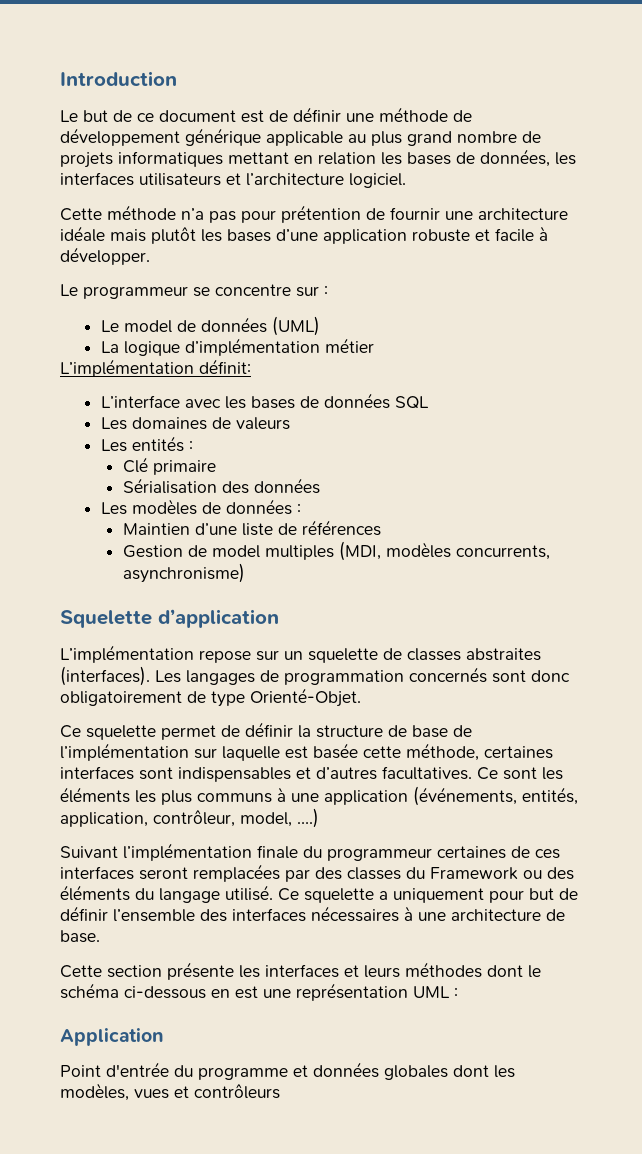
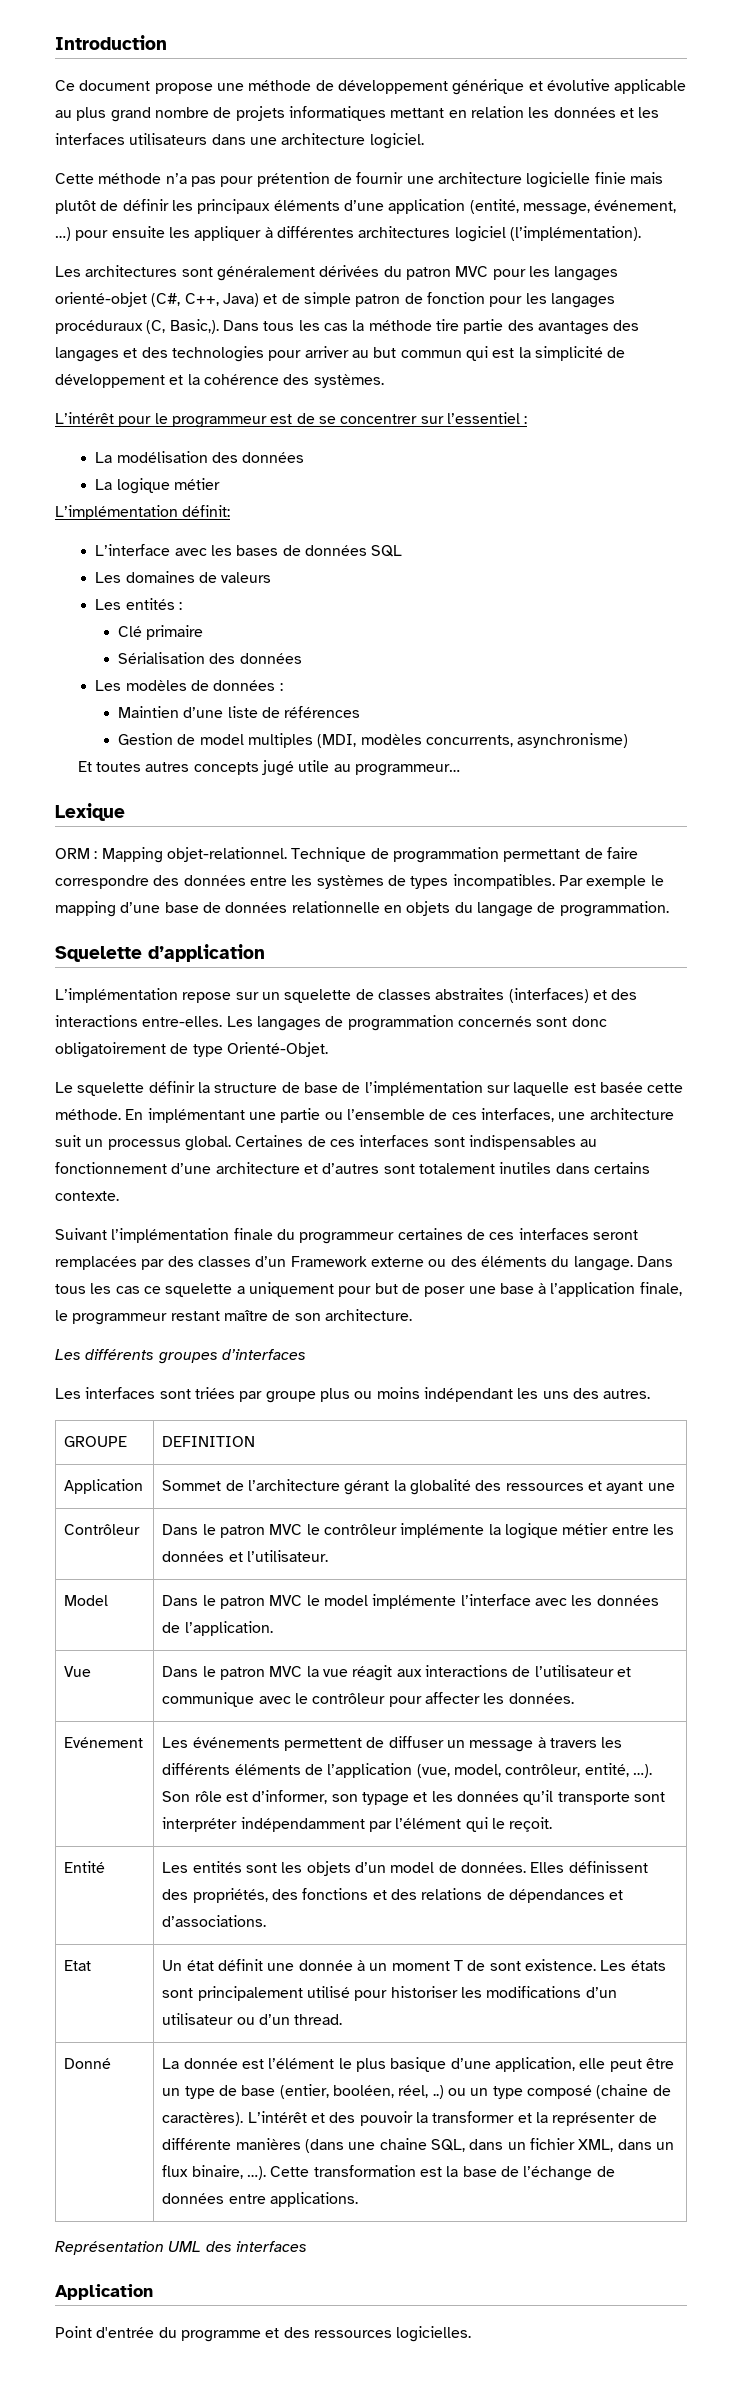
- Le but de ce document est de définir une méthode de développement générique applicable au plus grand nombre de projets informatiques mettant en relation les bases de données, les interfaces utilisateurs et l’architecture logiciel.
+ Ce document propose une méthode de développement générique et évolutive applicable au plus grand nombre de projets informatiques mettant en relation les données et les interfaces utilisateurs dans une architecture logiciel.
- Cette méthode n’a pas pour prétention de fournir une architecture idéale mais plutôt les bases d’une application robuste et facile à développer.
- Le programmeur se concentre sur :
- Le model de données (UML)
+ Cette méthode n’a pas pour prétention de fournir une architecture logicielle finie mais plutôt de définir les principaux éléments d’une application (entité, message, événement, …) pour ensuite les appliquer à différentes architectures logiciel (l’implémentation).
+ Les architectures sont généralement dérivées du patron MVC pour les langages orienté-objet (C#, C++, Java) et de simple patron de fonction pour les langages procéduraux (C, Basic,). Dans tous les cas la méthode tire partie des avantages des langages et des technologies pour arriver au but commun qui est la simplicité de développement et la cohérence des systèmes.
+ L’intérêt pour le programmeur est de se concentrer sur l’essentiel :
+ La modélisation des données
- La logique d’implémentation métier
+ La logique métier
+ Et toutes autres concepts jugé utile au programmeur…
+ Lexique
+ ORM : Mapping objet-relationnel. Technique de programmation permettant de faire correspondre des données entre les systèmes de types incompatibles. Par exemple le mapping d’une base de données relationnelle en objets du langage de programmation.
- L’implémentation repose sur un squelette de classes abstraites (interfaces).
+ L’implémentation repose sur un squelette de classes abstraites (interfaces) et des interactions entre-elles.
- Ce squelette permet de définir la structure de base de l’implémentation sur laquelle est basée cette méthode, certaines interfaces sont indispensables et d’autres facultatives. Ce sont les éléments les plus communs à une application (événements, entités, application, contrôleur, model, ….)
+ Le squelette définir la structure de base de l’implémentation sur laquelle est basée cette méthode. En implémentant une partie ou l’ensemble de ces interfaces, une architecture suit un processus global. Certaines de ces interfaces sont indispensables au fonctionnement d’une architecture et d’autres sont totalement inutiles dans certains contexte.
- Suivant l’implémentation finale du programmeur certaines de ces interfaces seront remplacées par des classes du Framework ou des éléments du langage utilisé. Ce squelette a uniquement pour but de définir l’ensemble des interfaces nécessaires à une architecture de base.
- Cette section présente les interfaces et leurs méthodes dont le schéma ci-dessous en est une représentation UML :
+ Suivant l’implémentation finale du programmeur certaines de ces interfaces seront remplacées par des classes d’un Framework externe ou des éléments du langage. Dans tous les cas ce squelette a uniquement pour but de poser une base à l’application finale, le programmeur restant maître de son architecture.
+ Les différents groupes d’interfaces
+ Les interfaces sont triées par groupe plus ou moins indépendant les uns des autres.
+ GROUPE | DEFINITION
+ Application | Sommet de l’architecture gérant la globalité des ressources et ayant une
+ Contrôleur | Dans le patron MVC le contrôleur implémente la logique métier entre les données et l’utilisateur.
+ Model | Dans le patron MVC le model implémente l’interface avec les données de l’application.
+ Vue | Dans le patron MVC la vue réagit aux interactions de l’utilisateur et communique avec le contrôleur pour affecter les données.
+ Evénement | Les événements permettent de diffuser un message à travers les différents éléments de l’application (vue, model, contrôleur, entité, …). Son rôle est d’informer, son typage et les données qu’il transporte sont interpréter indépendamment par l’élément qui le reçoit.
+ Entité | Les entités sont les objets d’un model de données. Elles définissent des propriétés, des fonctions et des relations de dépendances et d’associations.
+ Etat | Un état définit une donnée à un moment T de sont existence. Les états sont principalement utilisé pour historiser les modifications d’un utilisateur ou d’un thread.
+ Donné | La donnée est l’élément le plus basique d’une application, elle peut être un type de base (entier, booléen, réel, ..) ou un type composé (chaine de caractères). L’intérêt et des pouvoir la transformer et la représenter de différente manières (dans une chaine SQL, dans un fichier XML, dans un flux binaire, …). Cette transformation est la base de l’échange de données entre applications.
+ Représentation UML des interfaces
- Point d'entrée du programme et données globales dont les modèles, vues et contrôleurs
+ Point d'entrée du programme et des ressources logicielles.

